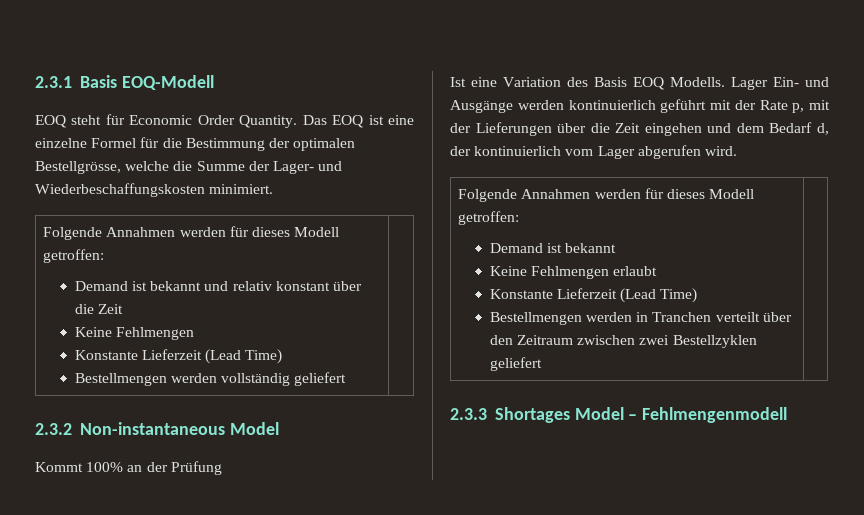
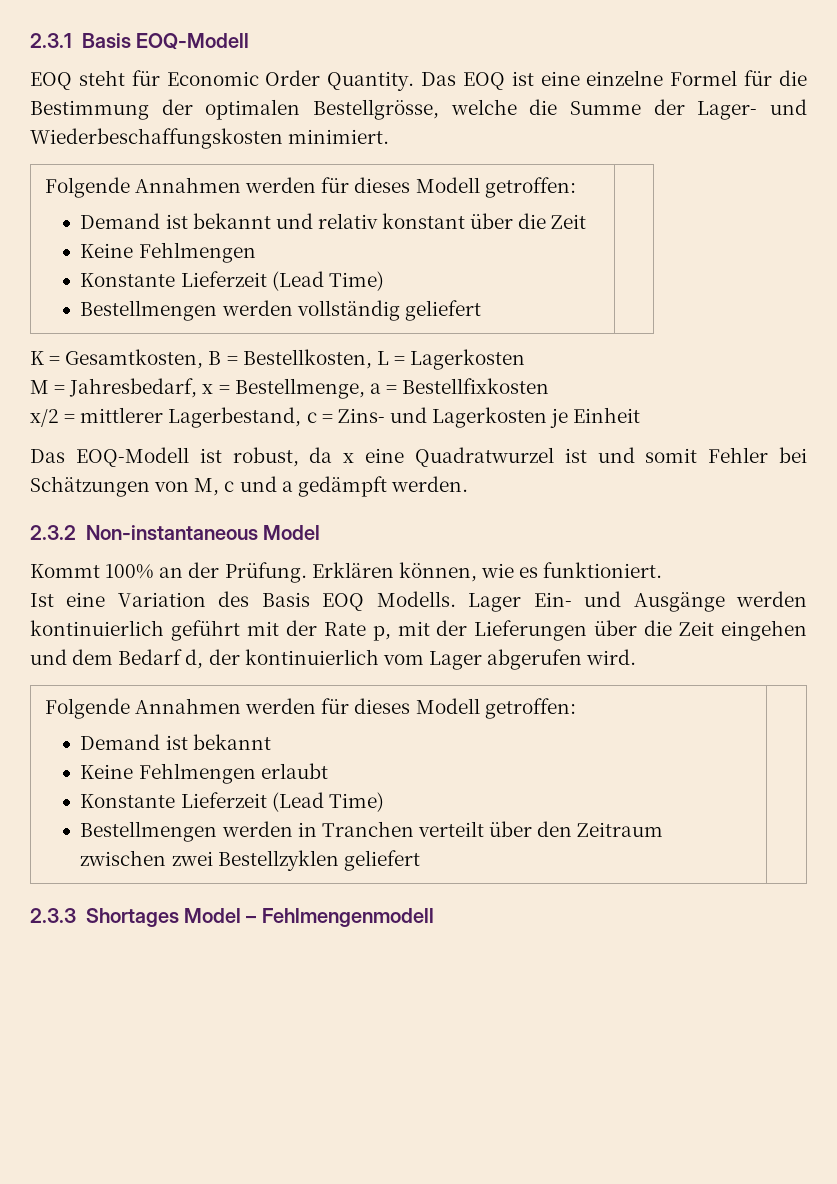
+ K = Gesamtkosten, B = Bestellkosten, L = Lagerkosten
+ M = Jahresbedarf, x = Bestellmenge, a = Bestellfixkosten
+ x/2 = mittlerer Lagerbestand, c = Zins- und Lagerkosten je Einheit
+ Das EOQ-Modell ist robust, da x eine Quadratwurzel ist und somit Fehler bei Schätzungen von M, c und a gedämpft werden.
- Kommt 100% an der Prüfung
+ Kommt 100% an der Prüfung. Erklären können, wie es funktioniert.

